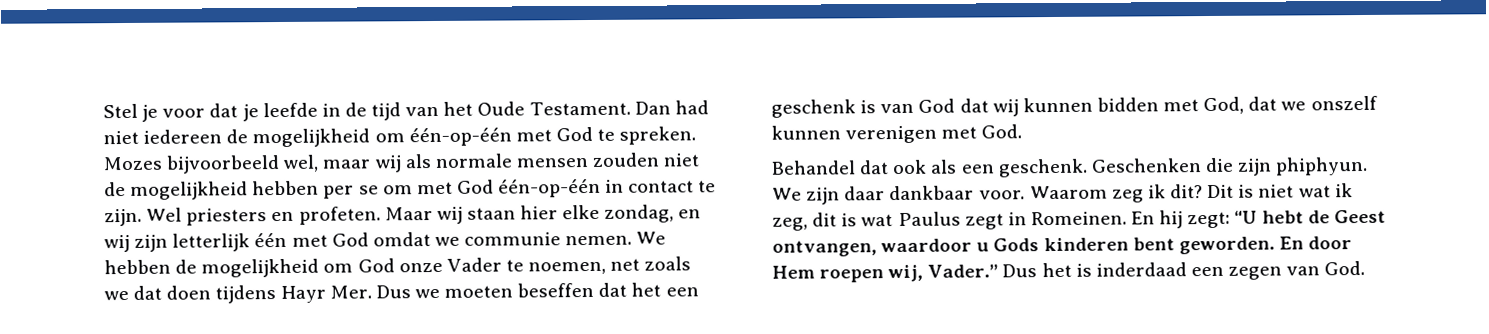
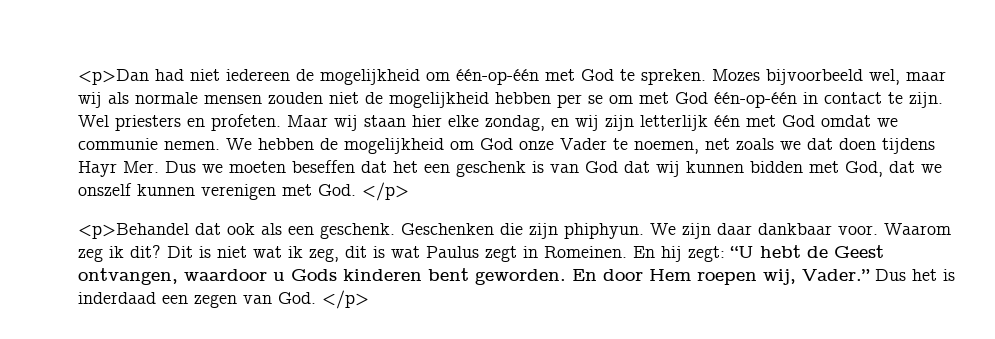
- Stel je voor dat je leefde in de tijd van het Oude Testament. Dan had niet iedereen de mogelijkheid om één-op-één met God te spreken.
+ <p>Dan had niet iedereen de mogelijkheid om één-op-één met God te spreken.
- We hebben de mogelijkheid om God onze Vader te noemen, net zoals we dat doen tijdens Hayr Mer. Dus we moeten beseffen dat het een geschenk is van God dat wij kunnen bidden met God, dat we onszelf kunnen verenigen met God.
- Behandel dat ook als een geschenk.
+ We hebben de mogelijkheid om God onze Vader te noemen, net zoals we dat doen tijdens Hayr Mer. Dus we moeten beseffen dat het een geschenk is van God dat wij kunnen bidden met God, dat we onszelf kunnen verenigen met God. </p>
+ <p>Behandel dat ook als een geschenk.
- Dus het is inderdaad een zegen van God.
+ Dus het is inderdaad een zegen van God. </p>

